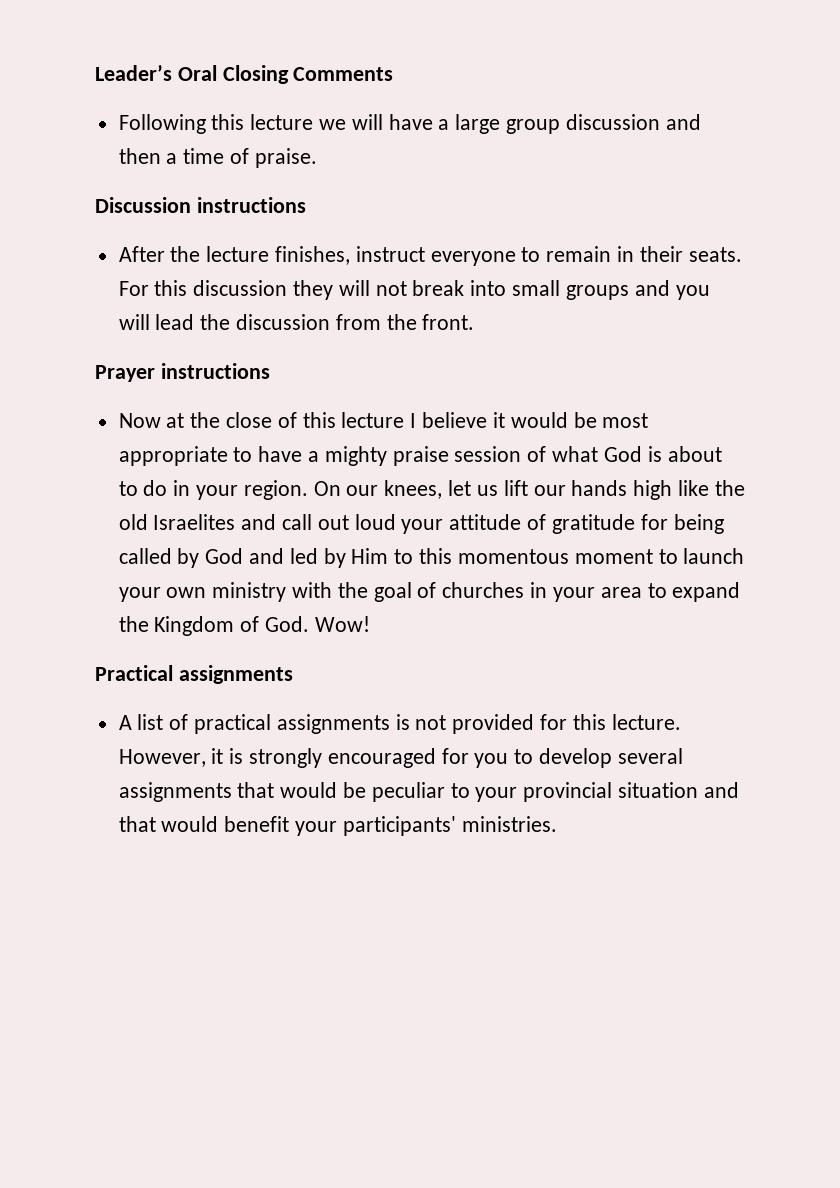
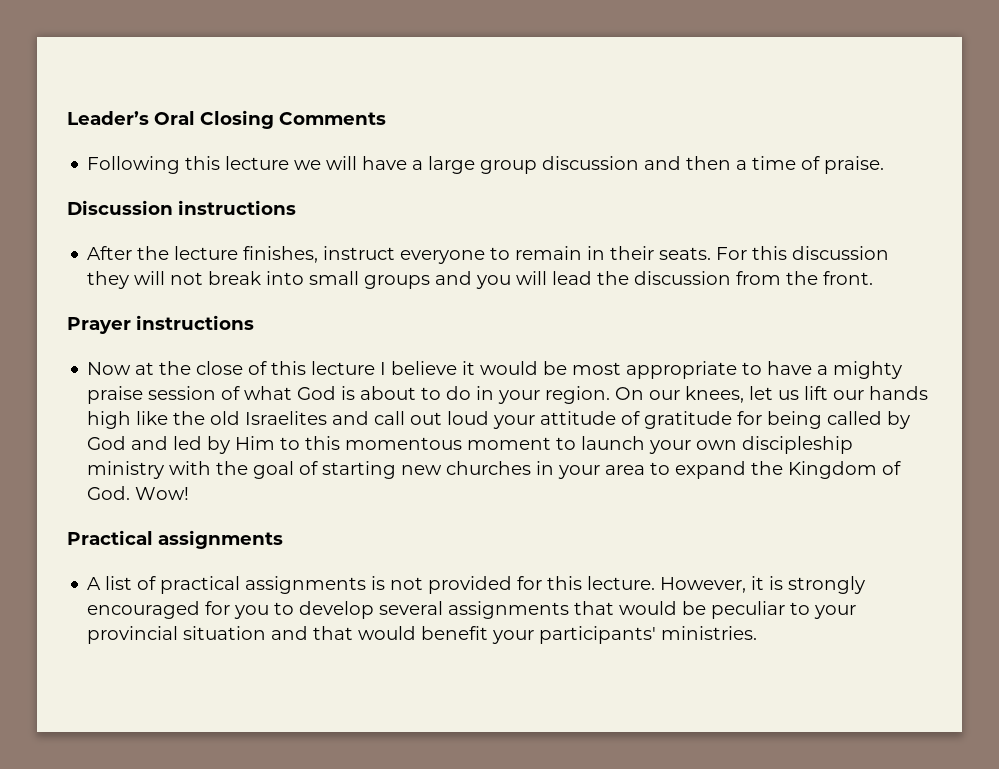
- On our knees, let us lift our hands high like the old Israelites and call out loud your attitude of gratitude for being called by God and led by Him to this momentous moment to launch your own ministry with the goal of churches in your area to expand the Kingdom of God. Wow!
+ On our knees, let us lift our hands high like the old Israelites and call out loud your attitude of gratitude for being called by God and led by Him to this momentous moment to launch your own discipleship ministry with the goal of starting new churches in your area to expand the Kingdom of God. Wow!

